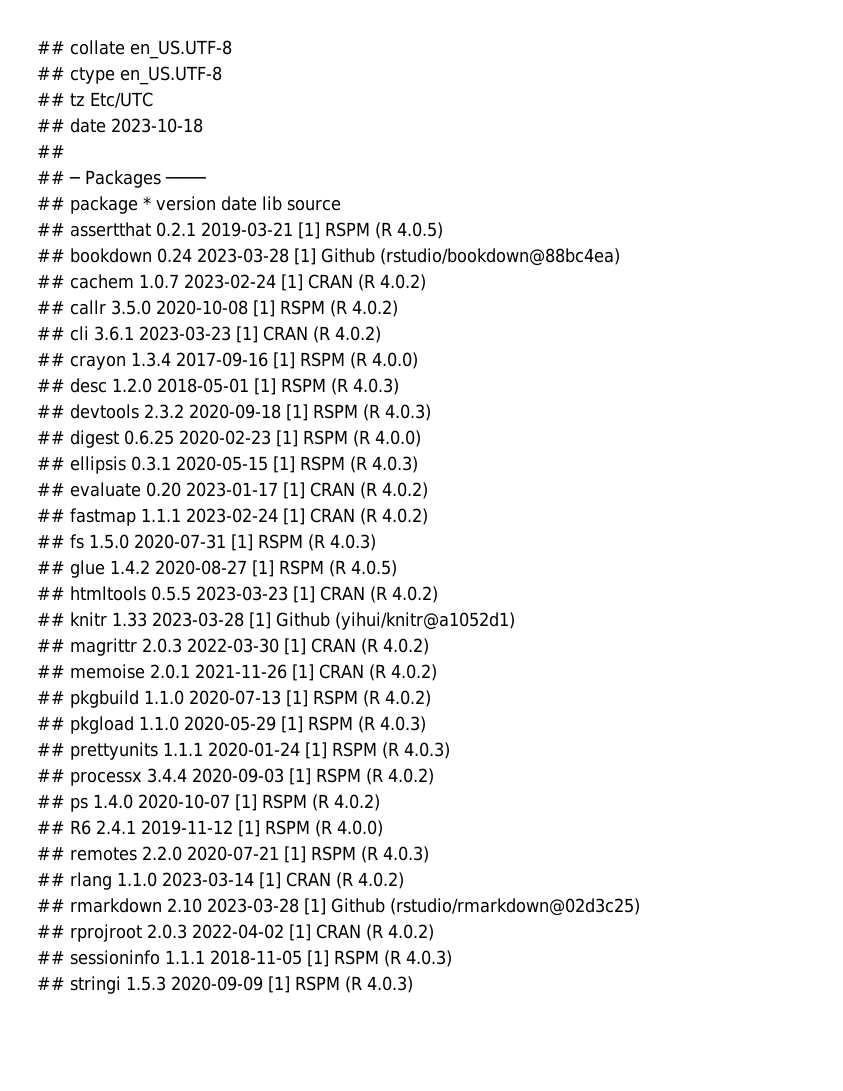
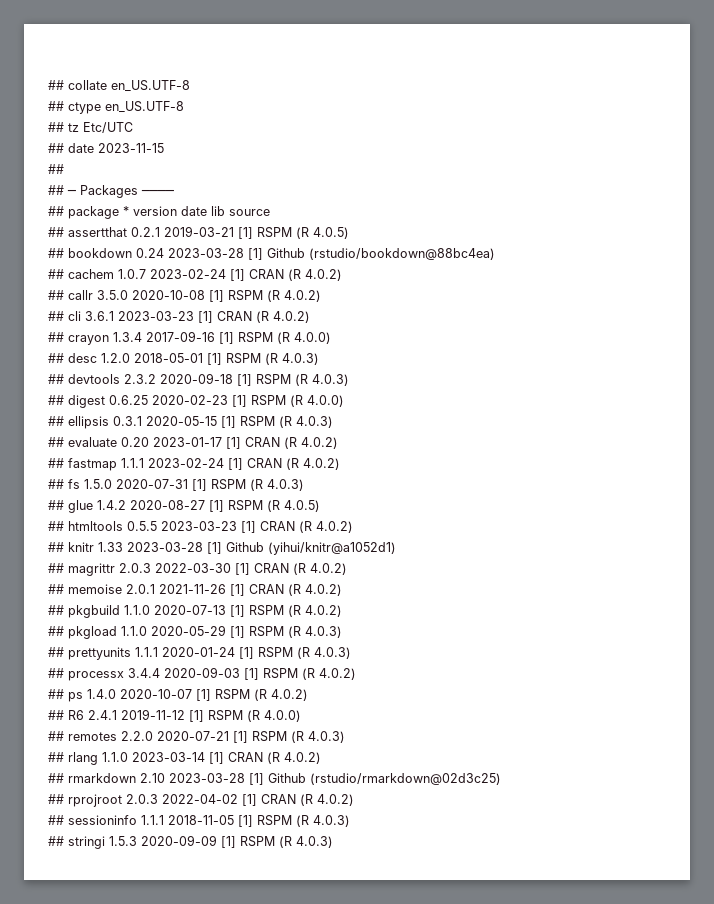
- ## date 2023-10-18
+ ## date 2023-11-15

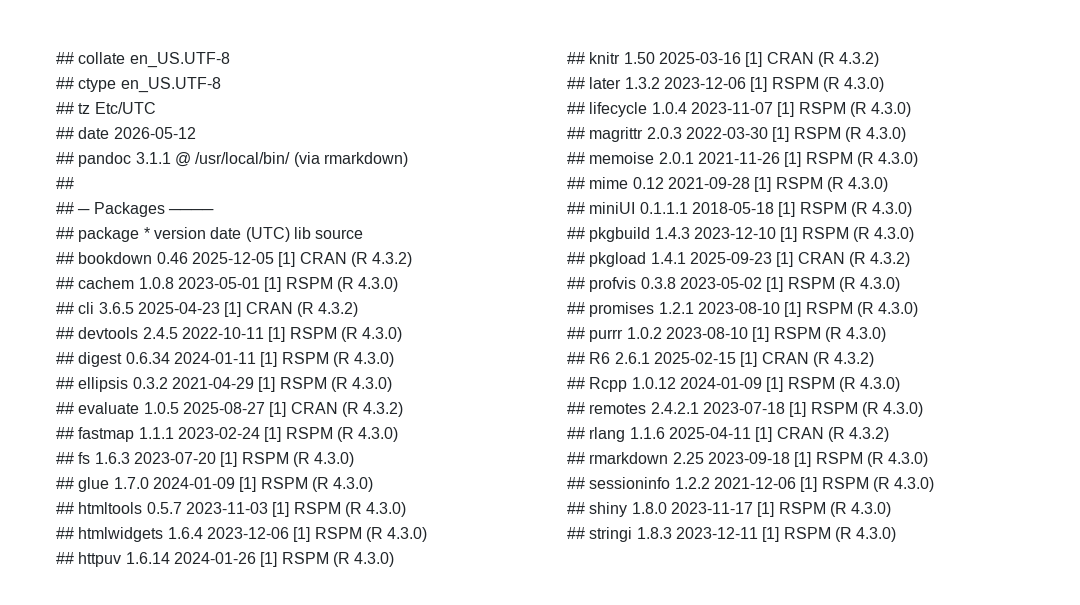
- ## date 2023-11-15
+ ## date 2026-05-12
+ ## pandoc 3.1.1 @ /usr/local/bin/ (via rmarkdown)
- ## package * version date lib source
+ ## package * version date (UTC) lib source
- ## assertthat 0.2.1 2019-03-21 [1] RSPM (R 4.0.5)
- ## bookdown 0.24 2023-03-28 [1] Github (rstudio/bookdown@88bc4ea)
- ## cachem 1.0.7 2023-02-24 [1] CRAN (R 4.0.2)
- ## callr 3.5.0 2020-10-08 [1] RSPM (R 4.0.2)
- ## cli 3.6.1 2023-03-23 [1] CRAN (R 4.0.2)
- ## crayon 1.3.4 2017-09-16 [1] RSPM (R 4.0.0)
- ## desc 1.2.0 2018-05-01 [1] RSPM (R 4.0.3)
- ## devtools 2.3.2 2020-09-18 [1] RSPM (R 4.0.3)
- ## digest 0.6.25 2020-02-23 [1] RSPM (R 4.0.0)
- ## ellipsis 0.3.1 2020-05-15 [1] RSPM (R 4.0.3)
- ## evaluate 0.20 2023-01-17 [1] CRAN (R 4.0.2)
+ ## bookdown 0.46 2025-12-05 [1] CRAN (R 4.3.2)
+ ## cachem 1.0.8 2023-05-01 [1] RSPM (R 4.3.0)
+ ## cli 3.6.5 2025-04-23 [1] CRAN (R 4.3.2)
+ ## devtools 2.4.5 2022-10-11 [1] RSPM (R 4.3.0)
+ ## digest 0.6.34 2024-01-11 [1] RSPM (R 4.3.0)
+ ## ellipsis 0.3.2 2021-04-29 [1] RSPM (R 4.3.0)
+ ## evaluate 1.0.5 2025-08-27 [1] CRAN (R 4.3.2)
- ## fastmap 1.1.1 2023-02-24 [1] CRAN (R 4.0.2)
+ ## fastmap 1.1.1 2023-02-24 [1] RSPM (R 4.3.0)
- ## fs 1.5.0 2020-07-31 [1] RSPM (R 4.0.3)
+ ## fs 1.6.3 2023-07-20 [1] RSPM (R 4.3.0)
- ## glue 1.4.2 2020-08-27 [1] RSPM (R 4.0.5)
+ ## glue 1.7.0 2024-01-09 [1] RSPM (R 4.3.0)
- ## htmltools 0.5.5 2023-03-23 [1] CRAN (R 4.0.2)
- ## knitr 1.33 2023-03-28 [1] Github (yihui/knitr@a1052d1)
+ ## htmltools 0.5.7 2023-11-03 [1] RSPM (R 4.3.0)
+ ## htmlwidgets 1.6.4 2023-12-06 [1] RSPM (R 4.3.0)
+ ## httpuv 1.6.14 2024-01-26 [1] RSPM (R 4.3.0)
+ ## knitr 1.50 2025-03-16 [1] CRAN (R 4.3.2)
+ ## later 1.3.2 2023-12-06 [1] RSPM (R 4.3.0)
+ ## lifecycle 1.0.4 2023-11-07 [1] RSPM (R 4.3.0)
- ## magrittr 2.0.3 2022-03-30 [1] CRAN (R 4.0.2)
+ ## magrittr 2.0.3 2022-03-30 [1] RSPM (R 4.3.0)
- ## memoise 2.0.1 2021-11-26 [1] CRAN (R 4.0.2)
+ ## memoise 2.0.1 2021-11-26 [1] RSPM (R 4.3.0)
+ ## mime 0.12 2021-09-28 [1] RSPM (R 4.3.0)
+ ## miniUI 0.1.1.1 2018-05-18 [1] RSPM (R 4.3.0)
- ## pkgbuild 1.1.0 2020-07-13 [1] RSPM (R 4.0.2)
+ ## pkgbuild 1.4.3 2023-12-10 [1] RSPM (R 4.3.0)
- ## pkgload 1.1.0 2020-05-29 [1] RSPM (R 4.0.3)
- ## prettyunits 1.1.1 2020-01-24 [1] RSPM (R 4.0.3)
- ## processx 3.4.4 2020-09-03 [1] RSPM (R 4.0.2)
- ## ps 1.4.0 2020-10-07 [1] RSPM (R 4.0.2)
- ## R6 2.4.1 2019-11-12 [1] RSPM (R 4.0.0)
- ## remotes 2.2.0 2020-07-21 [1] RSPM (R 4.0.3)
- ## rlang 1.1.0 2023-03-14 [1] CRAN (R 4.0.2)
- ## rmarkdown 2.10 2023-03-28 [1] Github (rstudio/rmarkdown@02d3c25)
- ## rprojroot 2.0.3 2022-04-02 [1] CRAN (R 4.0.2)
+ ## pkgload 1.4.1 2025-09-23 [1] CRAN (R 4.3.2)
+ ## profvis 0.3.8 2023-05-02 [1] RSPM (R 4.3.0)
+ ## promises 1.2.1 2023-08-10 [1] RSPM (R 4.3.0)
+ ## purrr 1.0.2 2023-08-10 [1] RSPM (R 4.3.0)
+ ## R6 2.6.1 2025-02-15 [1] CRAN (R 4.3.2)
+ ## Rcpp 1.0.12 2024-01-09 [1] RSPM (R 4.3.0)
+ ## remotes 2.4.2.1 2023-07-18 [1] RSPM (R 4.3.0)
+ ## rlang 1.1.6 2025-04-11 [1] CRAN (R 4.3.2)
+ ## rmarkdown 2.25 2023-09-18 [1] RSPM (R 4.3.0)
- ## sessioninfo 1.1.1 2018-11-05 [1] RSPM (R 4.0.3)
+ ## sessioninfo 1.2.2 2021-12-06 [1] RSPM (R 4.3.0)
+ ## shiny 1.8.0 2023-11-17 [1] RSPM (R 4.3.0)
- ## stringi 1.5.3 2020-09-09 [1] RSPM (R 4.0.3)
+ ## stringi 1.8.3 2023-12-11 [1] RSPM (R 4.3.0)

